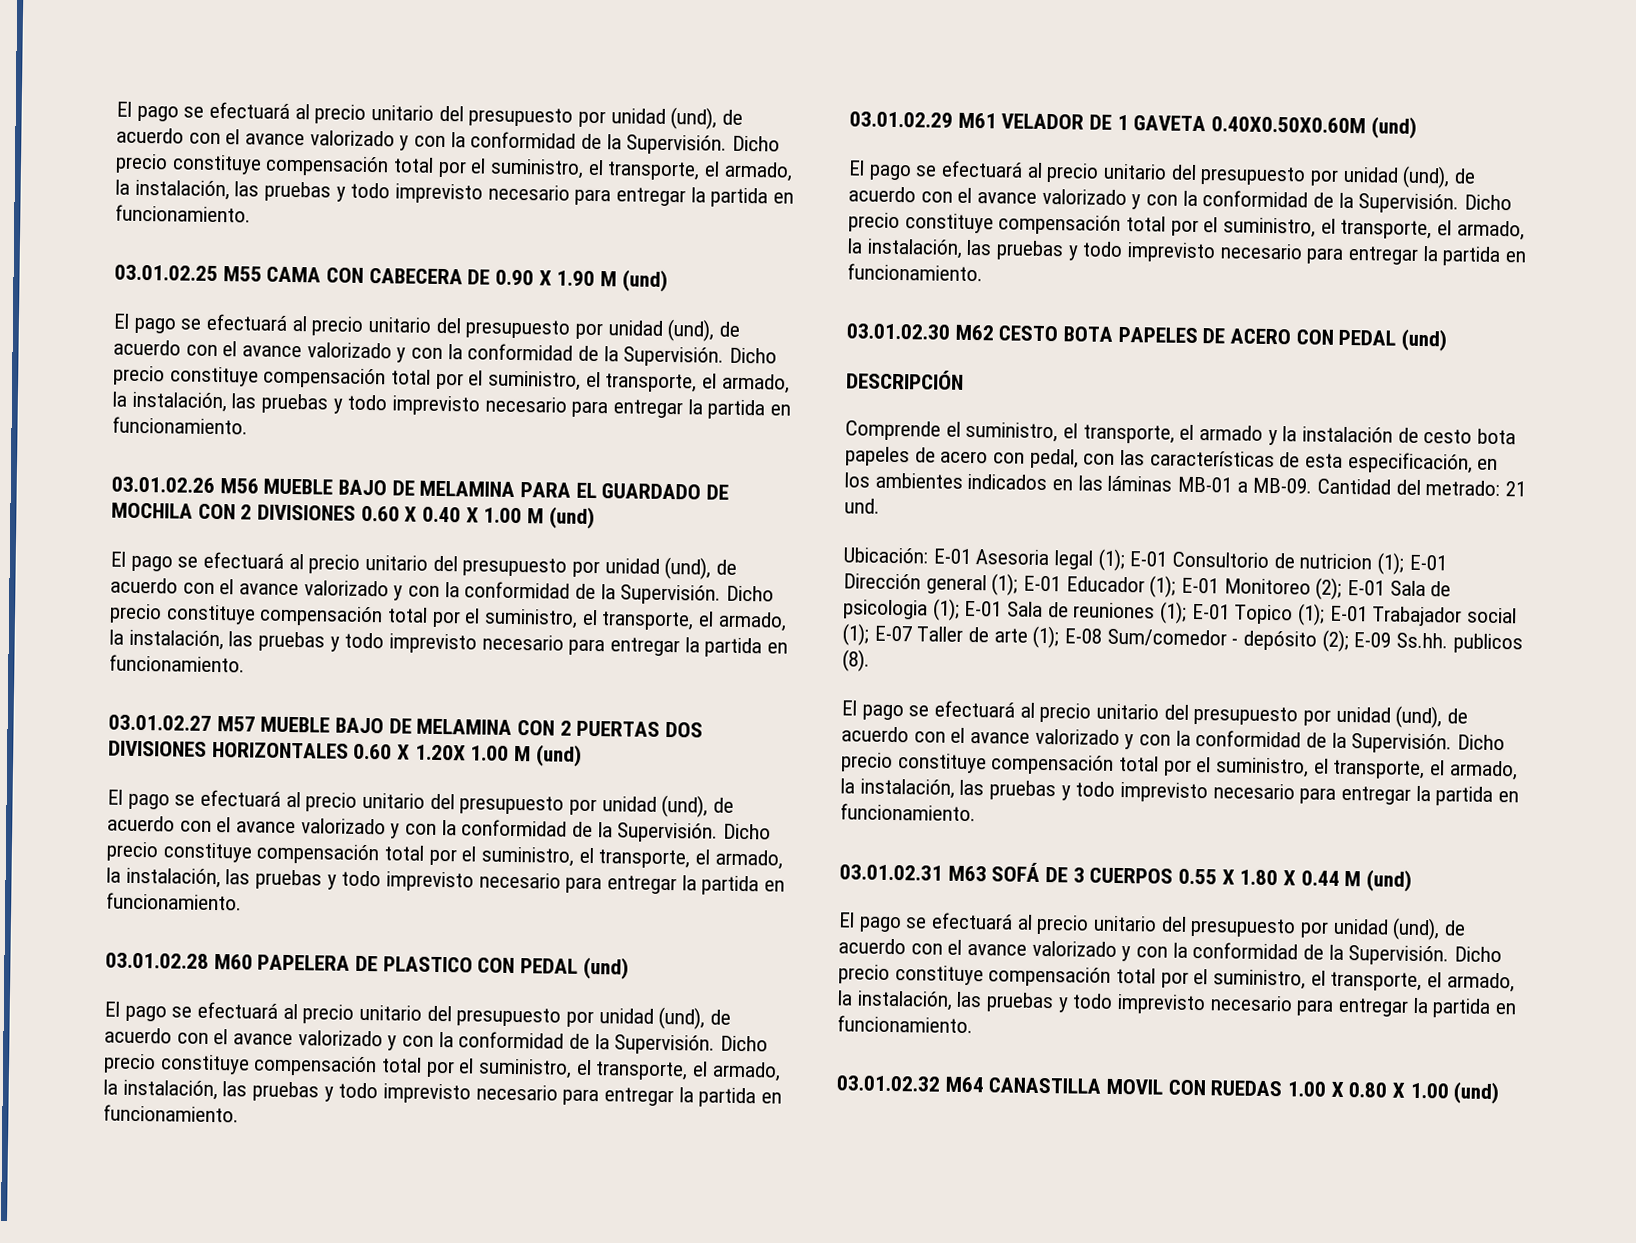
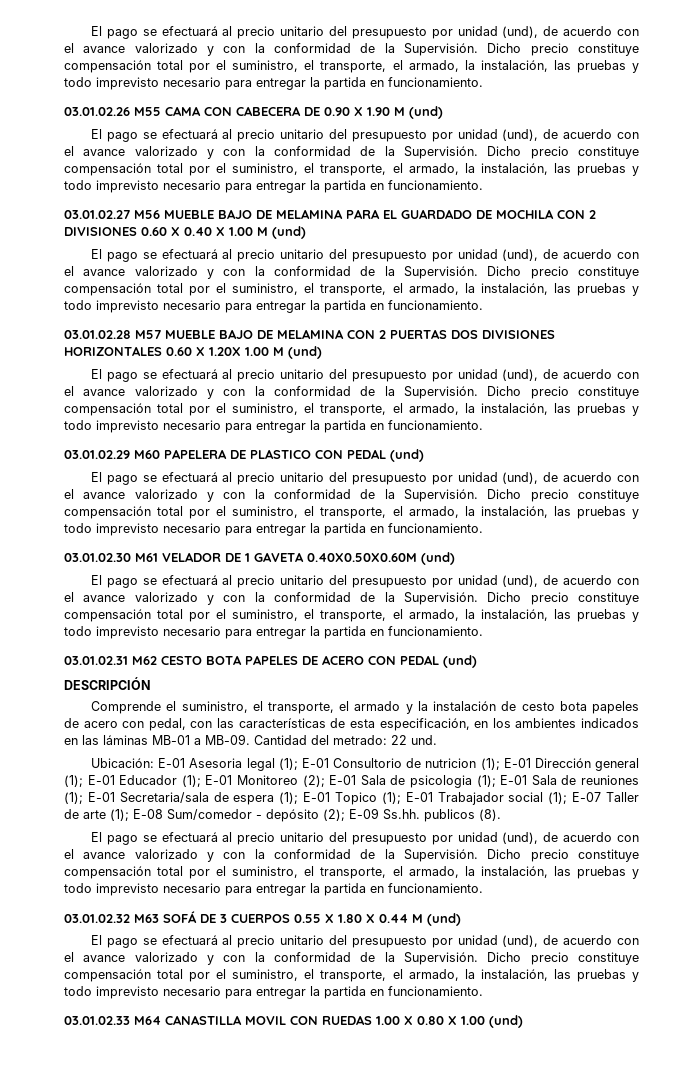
- 03.01.02.25 M55 CAMA CON CABECERA DE 0.90 X 1.90 M (und)
+ 03.01.02.26 M55 CAMA CON CABECERA DE 0.90 X 1.90 M (und)
- 03.01.02.26 M56 MUEBLE BAJO DE MELAMINA PARA EL GUARDADO DE MOCHILA CON 2 DIVISIONES 0.60 X 0.40 X 1.00 M (und)
+ 03.01.02.27 M56 MUEBLE BAJO DE MELAMINA PARA EL GUARDADO DE MOCHILA CON 2 DIVISIONES 0.60 X 0.40 X 1.00 M (und)
- 03.01.02.27 M57 MUEBLE BAJO DE MELAMINA CON 2 PUERTAS DOS DIVISIONES HORIZONTALES 0.60 X 1.20X 1.00 M (und)
+ 03.01.02.28 M57 MUEBLE BAJO DE MELAMINA CON 2 PUERTAS DOS DIVISIONES HORIZONTALES 0.60 X 1.20X 1.00 M (und)
- 03.01.02.28 M60 PAPELERA DE PLASTICO CON PEDAL (und)
+ 03.01.02.29 M60 PAPELERA DE PLASTICO CON PEDAL (und)
- 03.01.02.29 M61 VELADOR DE 1 GAVETA 0.40X0.50X0.60M (und)
+ 03.01.02.30 M61 VELADOR DE 1 GAVETA 0.40X0.50X0.60M (und)
- 03.01.02.30 M62 CESTO BOTA PAPELES DE ACERO CON PEDAL (und)
+ 03.01.02.31 M62 CESTO BOTA PAPELES DE ACERO CON PEDAL (und)
- Cantidad del metrado: 21 und.
+ Cantidad del metrado: 22 und.
- Ubicación: E-01 Asesoria legal (1); E-01 Consultorio de nutricion (1); E-01 Dirección general (1); E-01 Educador (1); E-01 Monitoreo (2); E-01 Sala de psicologia (1); E-01 Sala de reuniones (1); E-01 Topico (1); E-01 Trabajador social (1); E-07 Taller de arte (1); E-08 Sum/comedor - depósito (2); E-09 Ss.hh. publicos (8).
+ Ubicación: E-01 Asesoria legal (1); E-01 Consultorio de nutricion (1); E-01 Dirección general (1); E-01 Educador (1); E-01 Monitoreo (2); E-01 Sala de psicologia (1); E-01 Sala de reuniones (1); E-01 Secretaria/sala de espera (1); E-01 Topico (1); E-01 Trabajador social (1); E-07 Taller de arte (1); E-08 Sum/comedor - depósito (2); E-09 Ss.hh. publicos (8).
- 03.01.02.31 M63 SOFÁ DE 3 CUERPOS 0.55 X 1.80 X 0.44 M (und)
+ 03.01.02.32 M63 SOFÁ DE 3 CUERPOS 0.55 X 1.80 X 0.44 M (und)
- 03.01.02.32 M64 CANASTILLA MOVIL CON RUEDAS 1.00 X 0.80 X 1.00 (und)
+ 03.01.02.33 M64 CANASTILLA MOVIL CON RUEDAS 1.00 X 0.80 X 1.00 (und)

